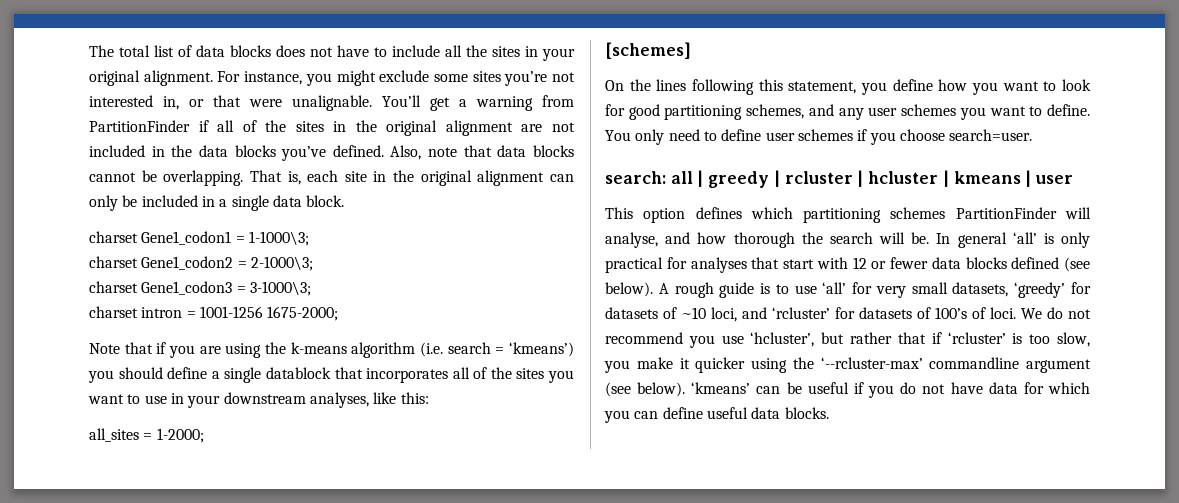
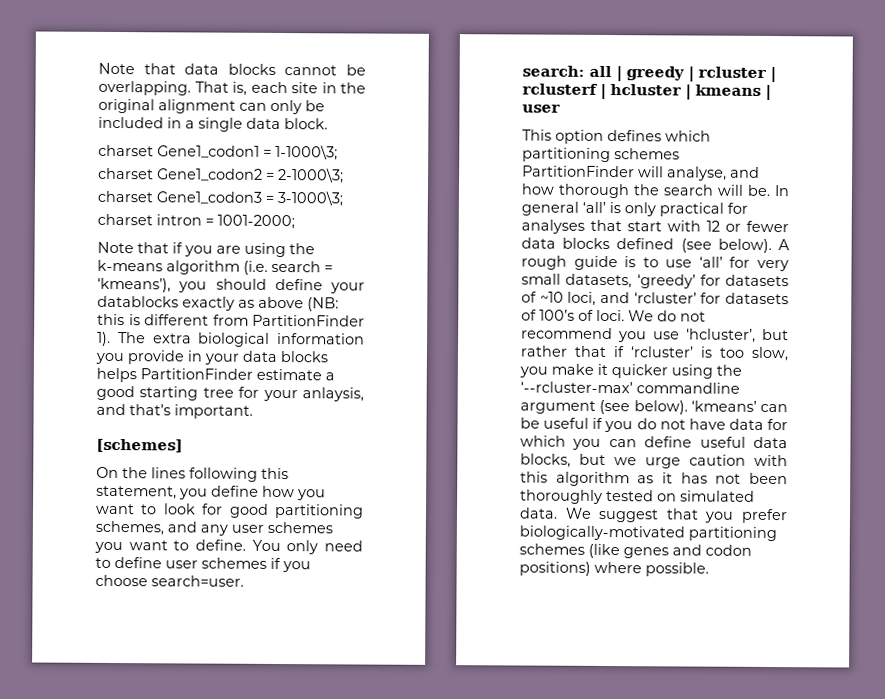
- The total list of data blocks does not have to include all the sites in your original alignment. For instance, you might exclude some sites you’re not interested in, or that were unalignable. You’ll get a warning from PartitionFinder if all of the sites in the original alignment are not included in the data blocks you’ve defined. Also, note that data blocks cannot be overlapping.
+ Note that data blocks cannot be overlapping.
- charset intron = 1001-1256 1675-2000;
+ charset intron = 1001-2000;
- Note that if you are using the k-means algorithm (i.e. search = ‘kmeans’) you should define a single datablock that incorporates all of the sites you want to use in your downstream analyses, like this:
- all_sites = 1-2000;
+ Note that if you are using the k-means algorithm (i.e. search = ‘kmeans’), you should define your datablocks exactly as above (NB: this is different from PartitionFinder 1). The extra biological information you provide in your data blocks helps PartitionFinder estimate a good starting tree for your anlaysis, and that’s important.
- search: all | greedy | rcluster | hcluster | kmeans | user
+ search: all | greedy | rcluster | rclusterf | hcluster | kmeans | user
- ‘kmeans’ can be useful if you do not have data for which you can define useful data blocks.
+ ‘kmeans’ can be useful if you do not have data for which you can define useful data blocks, but we urge caution with this algorithm as it has not been thoroughly tested on simulated data. We suggest that you prefer biologically-motivated partitioning schemes (like genes and codon positions) where possible.

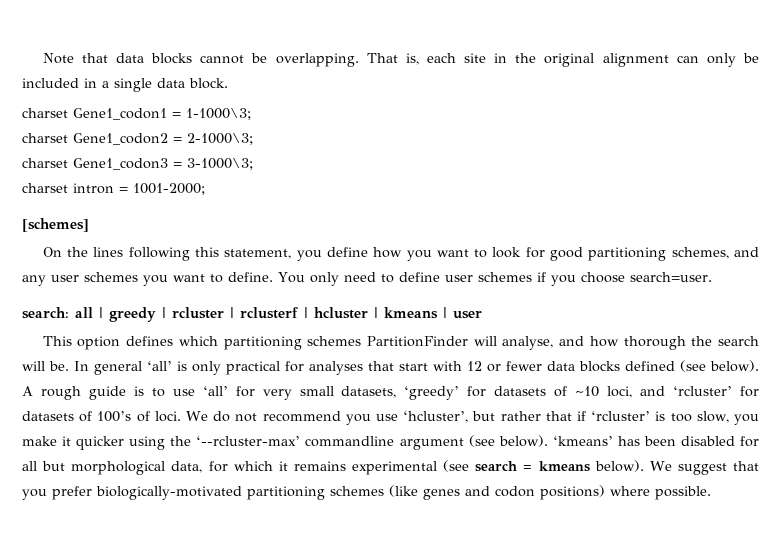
- Note that if you are using the k-means algorithm (i.e. search = ‘kmeans’), you should define your datablocks exactly as above (NB: this is different from PartitionFinder 1). The extra biological information you provide in your data blocks helps PartitionFinder estimate a good starting tree for your anlaysis, and that’s important.
- ‘kmeans’ can be useful if you do not have data for which you can define useful data blocks, but we urge caution with this algorithm as it has not been thoroughly tested on simulated data.
+ ‘kmeans’ has been disabled for all but morphological data, for which it remains experimental (see search = kmeans below).

